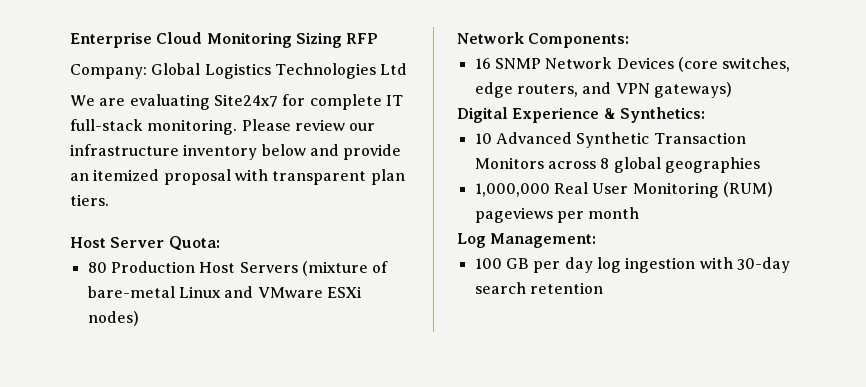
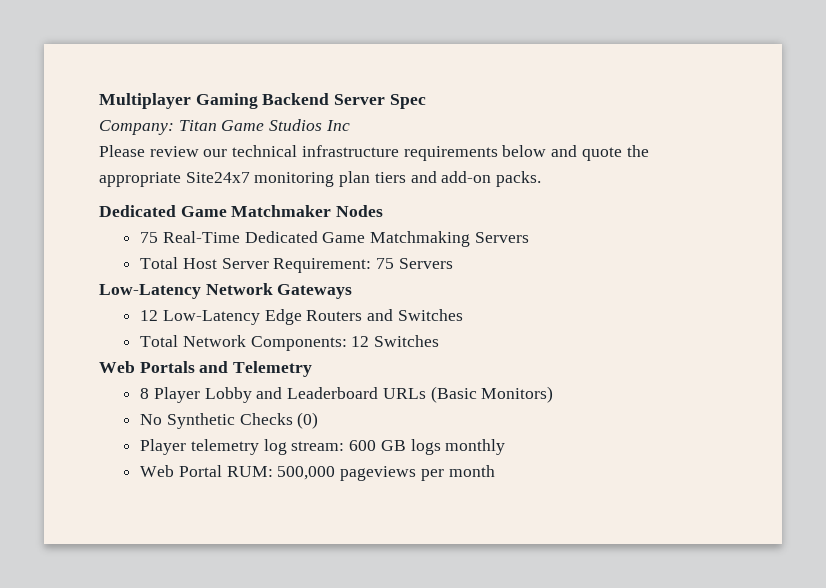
- Enterprise Cloud Monitoring Sizing RFP
- Company: Global Logistics Technologies Ltd
- We are evaluating Site24x7 for complete IT full-stack monitoring. Please review our infrastructure inventory below and provide an itemized proposal with transparent plan tiers.
- Host Server Quota:
- 80 Production Host Servers (mixture of bare-metal Linux and VMware ESXi nodes)
- Network Components:
- 16 SNMP Network Devices (core switches, edge routers, and VPN gateways)
- Digital Experience & Synthetics:
- 10 Advanced Synthetic Transaction Monitors across 8 global geographies
- 1,000,000 Real User Monitoring (RUM) pageviews per month
- Log Management:
- 100 GB per day log ingestion with 30-day search retention
+ Multiplayer Gaming Backend Server Spec
+ Company: Titan Game Studios Inc
+ Please review our technical infrastructure requirements below and quote the appropriate Site24x7 monitoring plan tiers and add-on packs.
+ Dedicated Game Matchmaker Nodes
+ 75 Real-Time Dedicated Game Matchmaking Servers
+ Total Host Server Requirement: 75 Servers
+ Low-Latency Network Gateways
+ 12 Low-Latency Edge Routers and Switches
+ Total Network Components: 12 Switches
+ Web Portals and Telemetry
+ 8 Player Lobby and Leaderboard URLs (Basic Monitors)
+ No Synthetic Checks (0)
+ Player telemetry log stream: 600 GB logs monthly
+ Web Portal RUM: 500,000 pageviews per month

